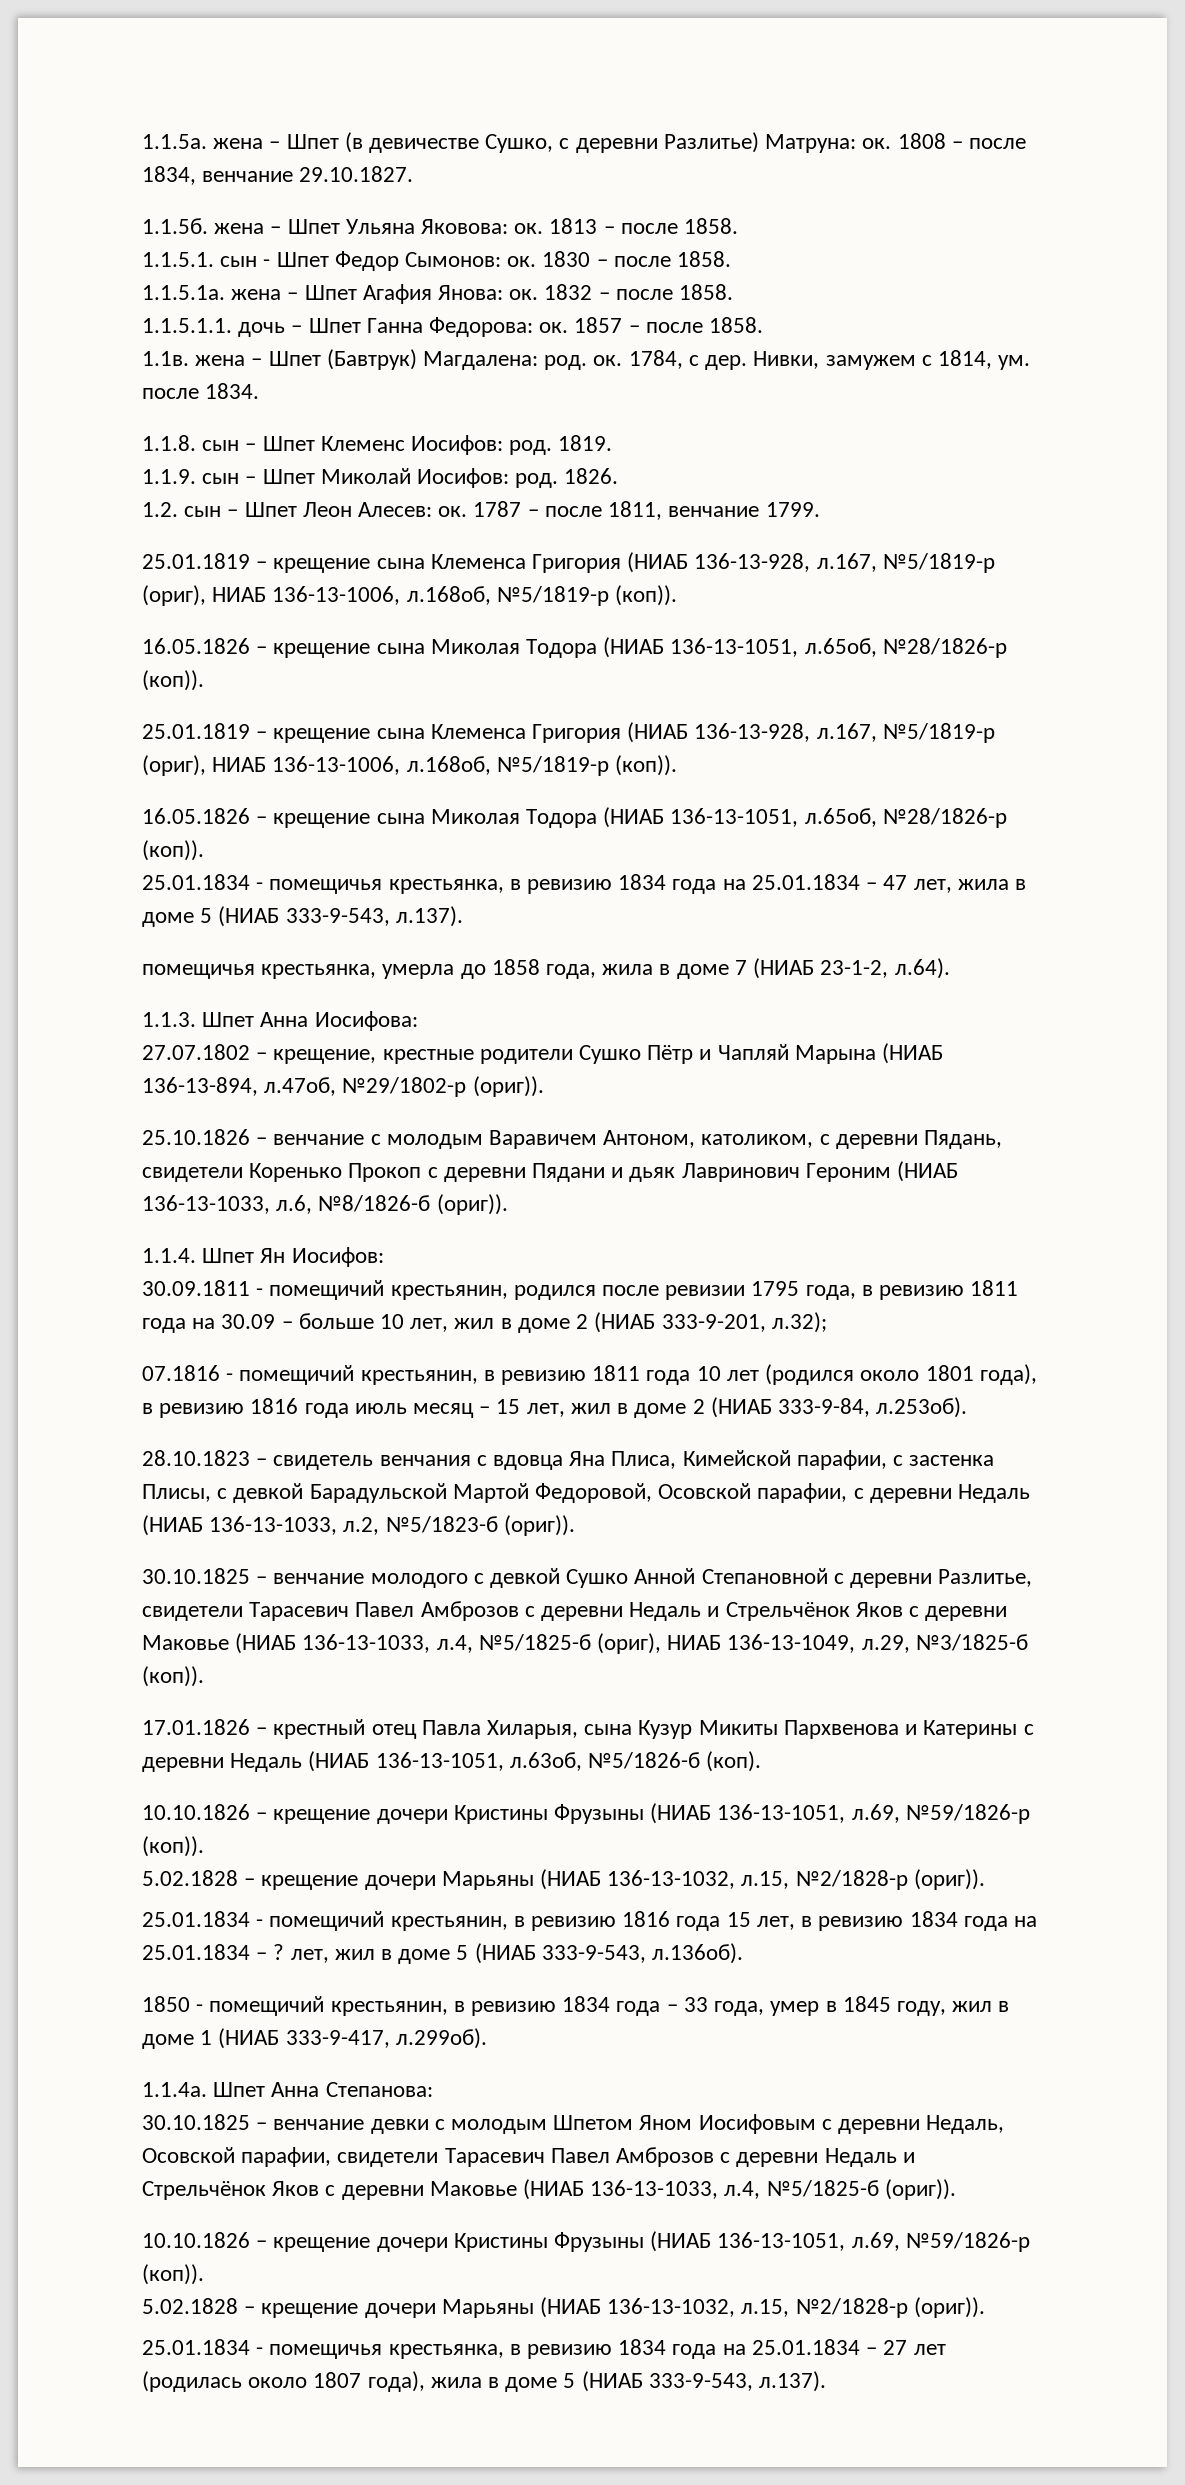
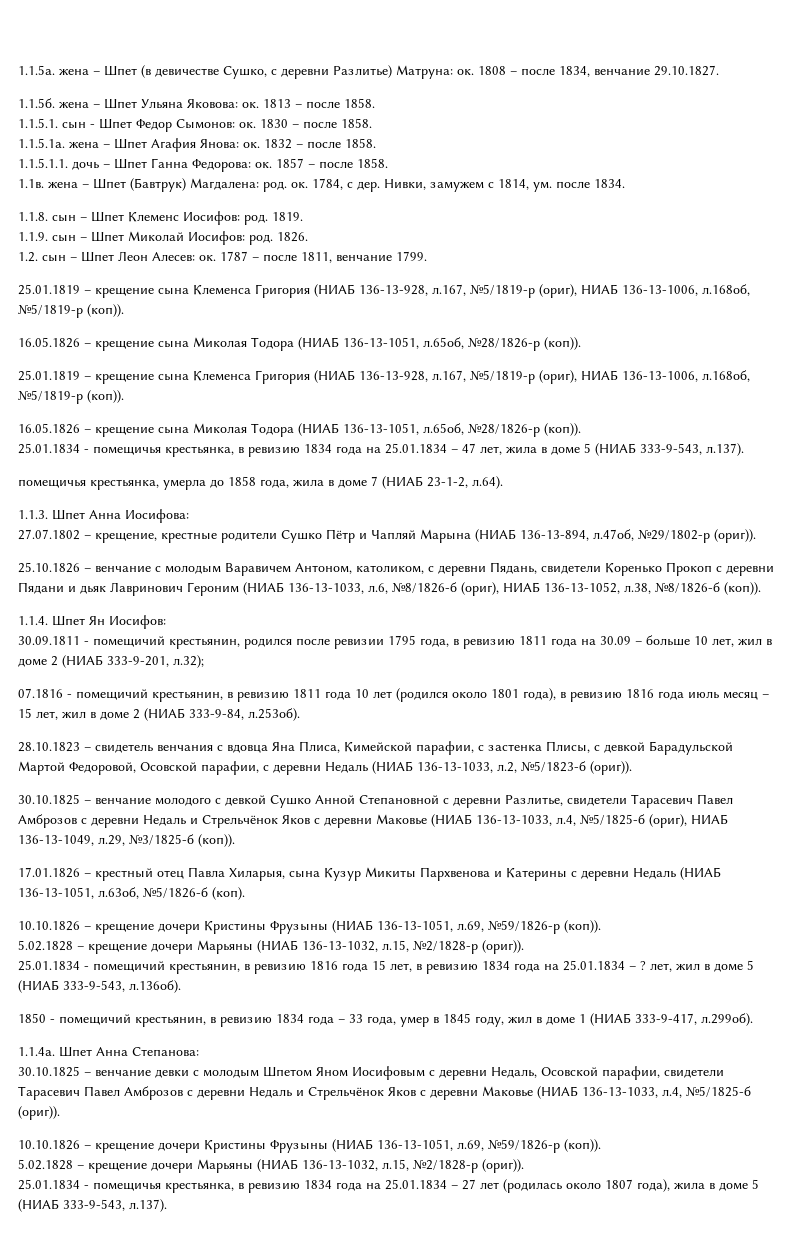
- 25.10.1826 – венчание с молодым Варавичем Антоном, католиком, с деревни Пядань, свидетели Коренько Прокоп с деревни Пядани и дьяк Лавринович Героним (НИАБ 136-13-1033, л.6, №8/1826-б (ориг)).
+ 25.10.1826 – венчание с молодым Варавичем Антоном, католиком, с деревни Пядань, свидетели Коренько Прокоп с деревни Пядани и дьяк Лавринович Героним (НИАБ 136-13-1033, л.6, №8/1826-б (ориг), НИАБ 136-13-1052, л.38, №8/1826-б (коп)).

